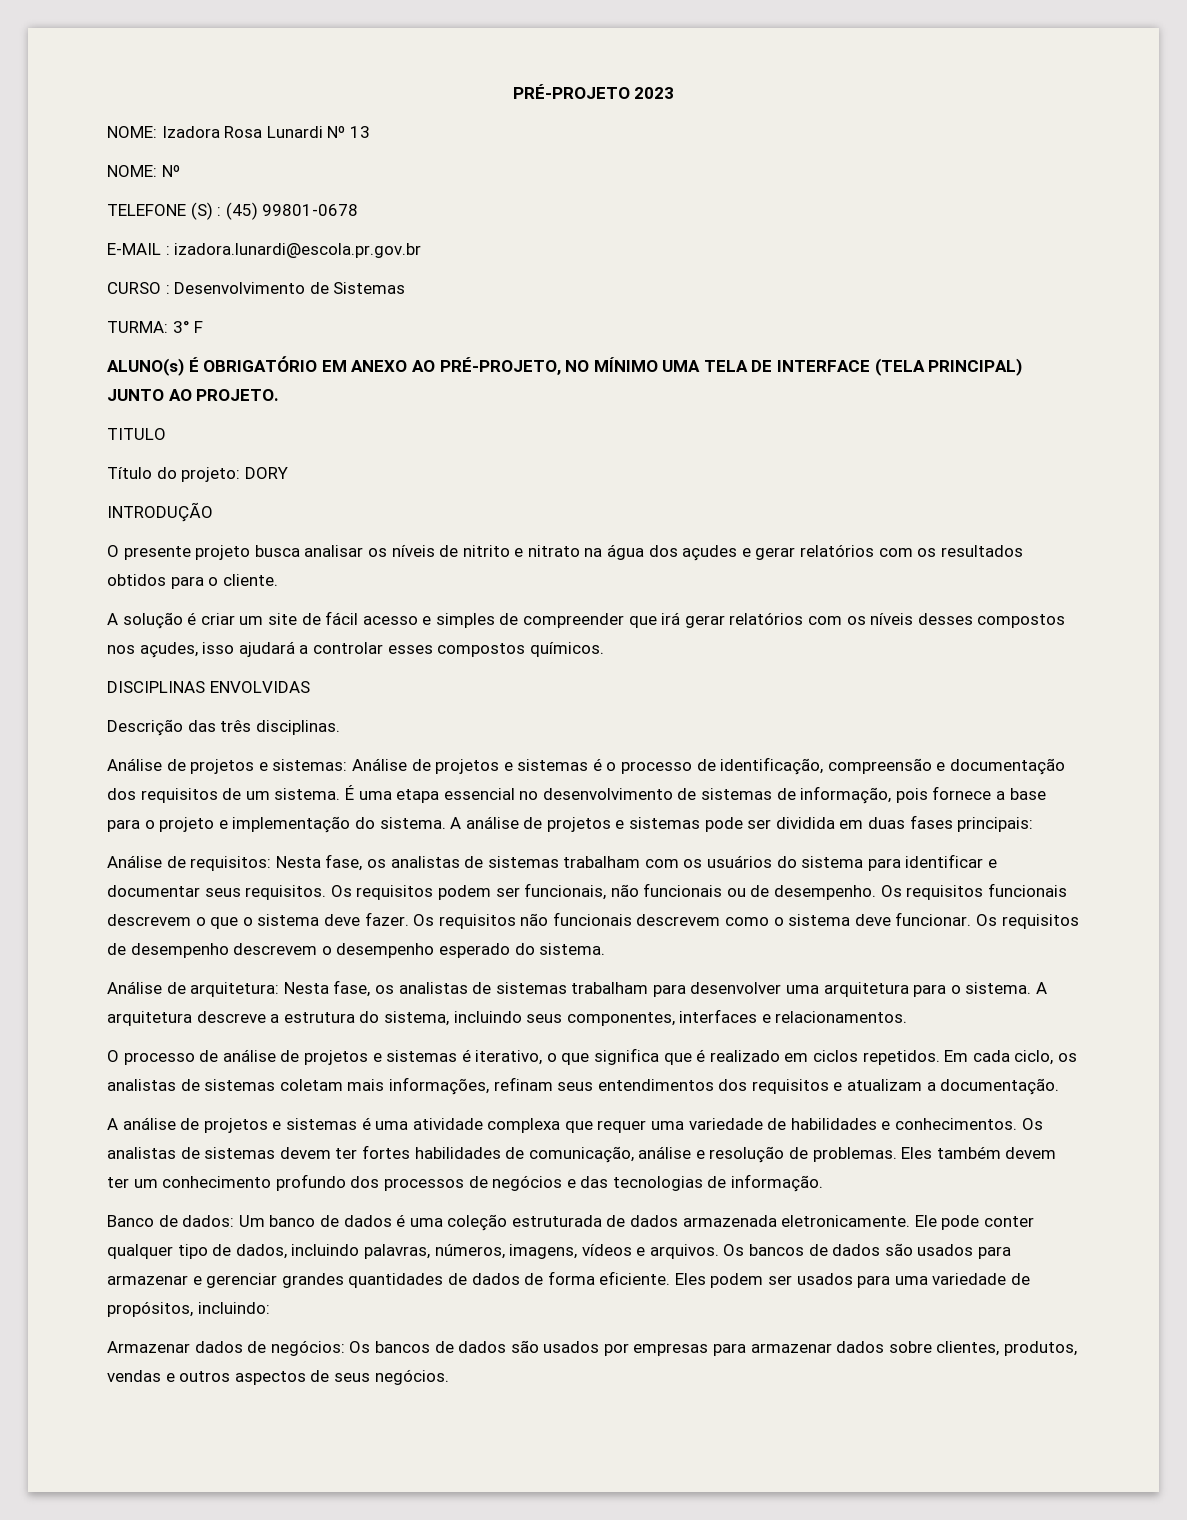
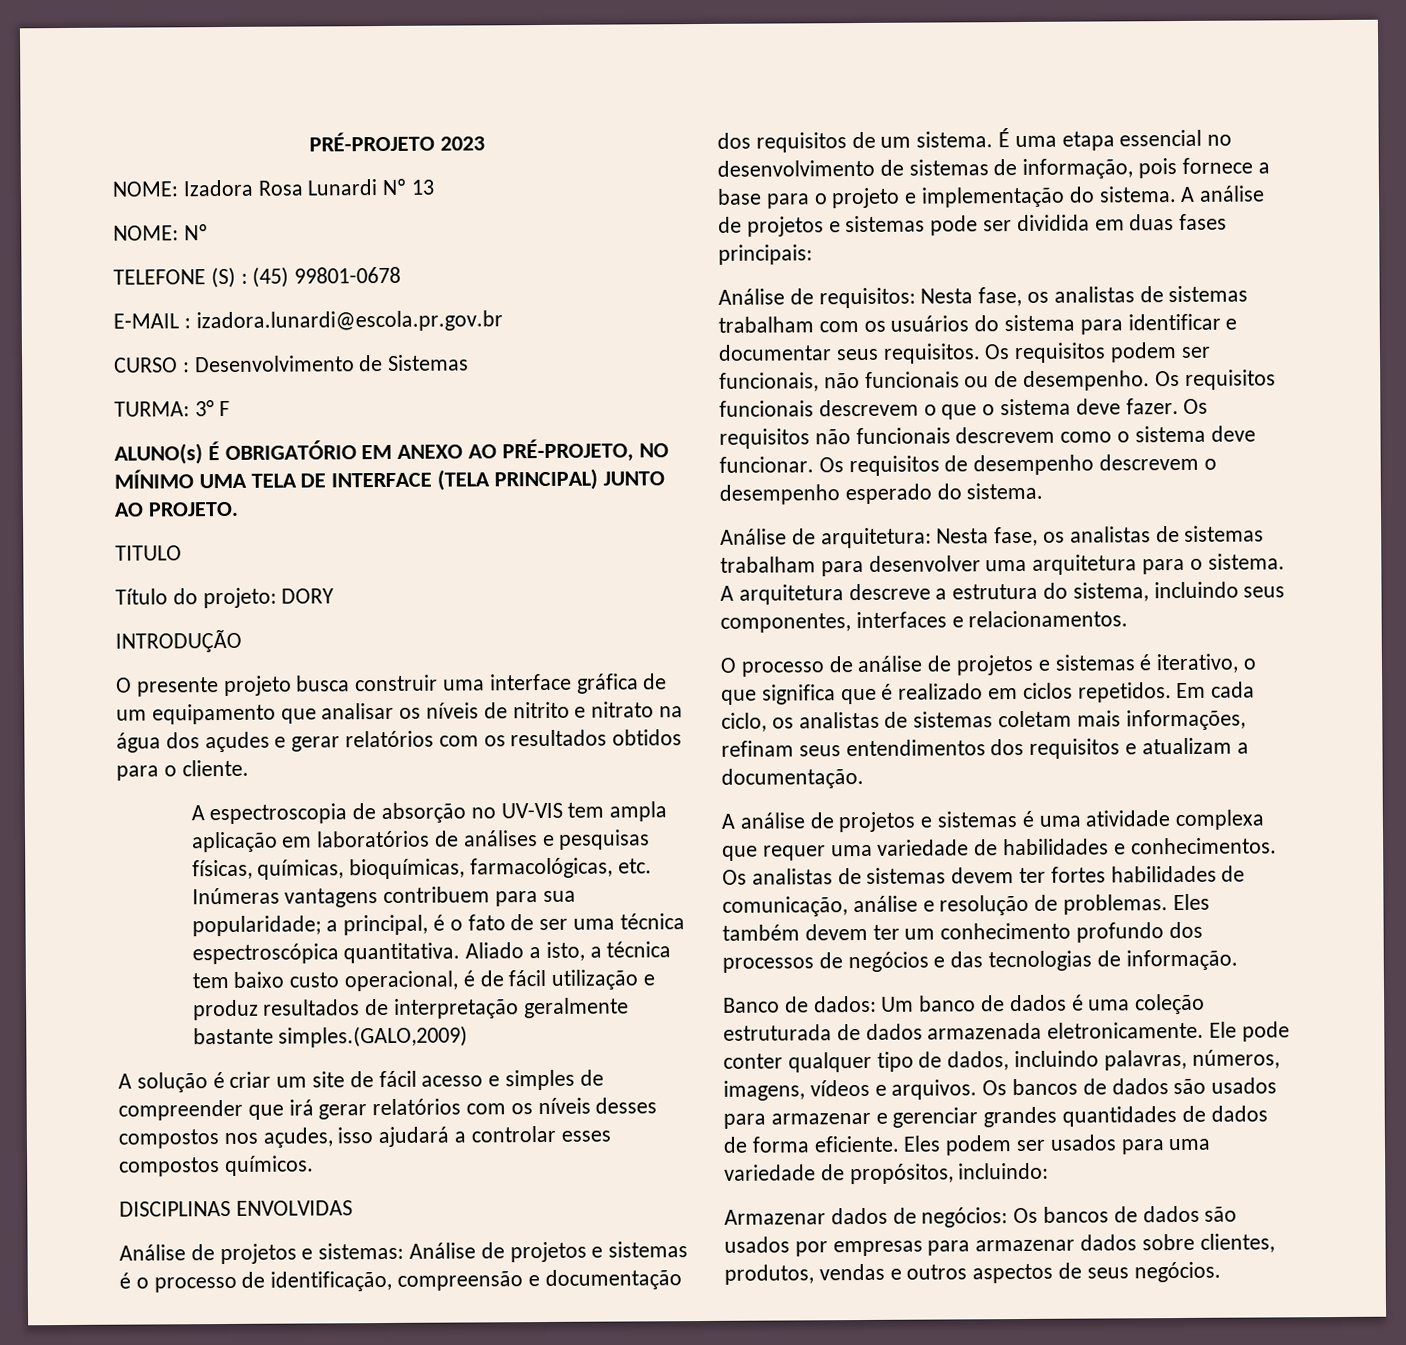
- O presente projeto busca analisar os níveis de nitrito e nitrato na água dos açudes e gerar relatórios com os resultados obtidos para o cliente.
+ O presente projeto busca construir uma interface gráfica de um equipamento que analisar os níveis de nitrito e nitrato na água dos açudes e gerar relatórios com os resultados obtidos para o cliente.
+ A espectroscopia de absorção no UV-VIS tem ampla aplicação em laboratórios de análises e pesquisas físicas, químicas, bioquímicas, farmacológicas, etc. Inúmeras vantagens contribuem para sua popularidade; a principal, é o fato de ser uma técnica espectroscópica quantitativa. Aliado a isto, a técnica tem baixo custo operacional, é de fácil utilização e produz resultados de interpretação geralmente bastante simples.(GALO,2009)
- Descrição das três disciplinas.

